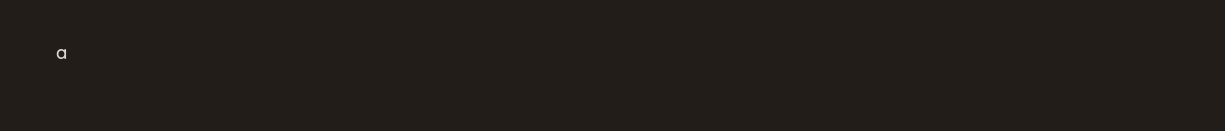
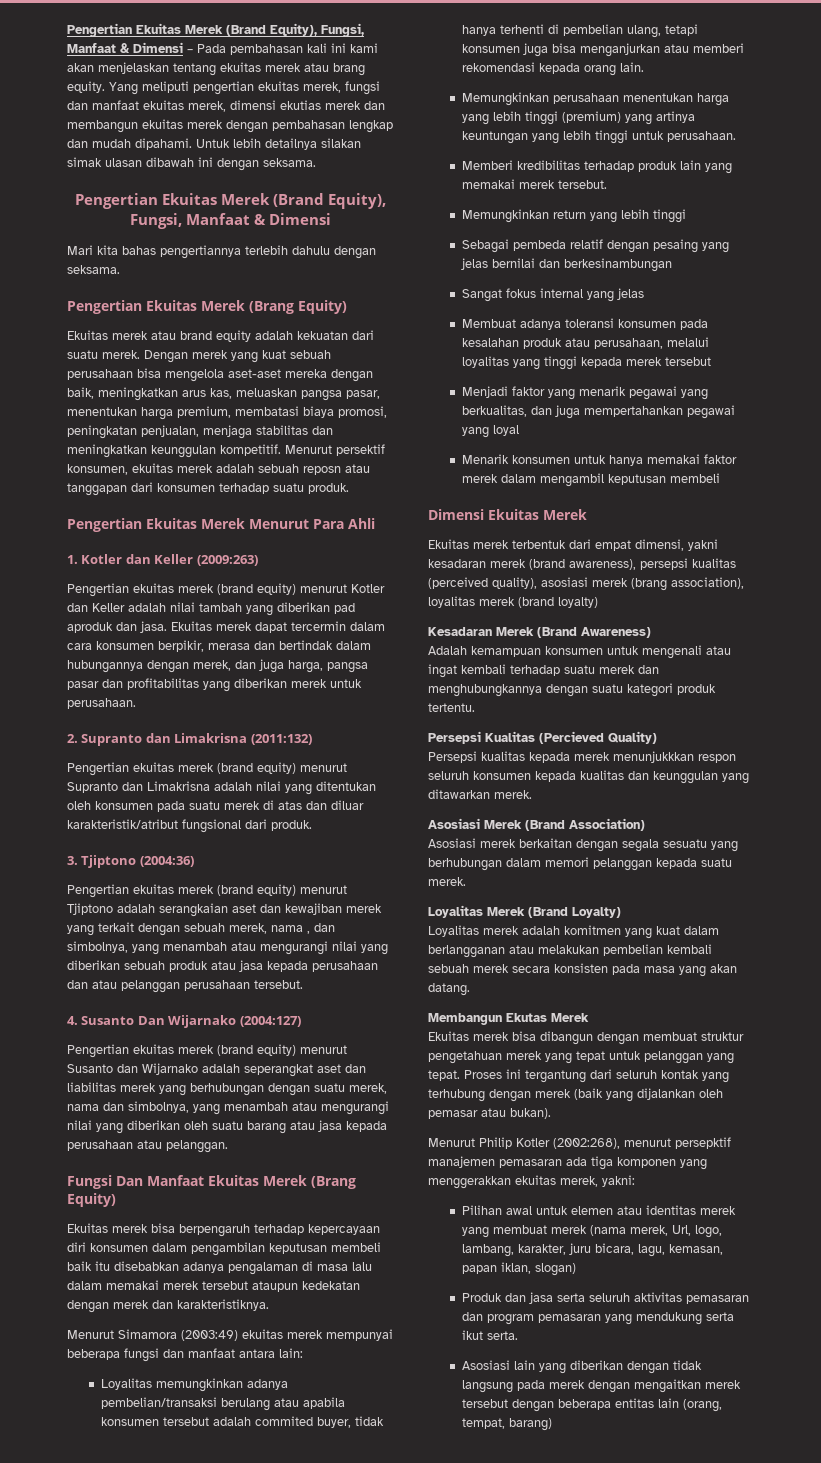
- a
+ Pengertian Ekuitas Merek (Brand Equity), Fungsi, Manfaat & Dimensi – Pada pembahasan kali ini kami akan menjelaskan tentang ekuitas merek atau brang equity. Yang meliputi pengertian ekuitas merek, fungsi dan manfaat ekuitas merek, dimensi ekutias merek dan membangun ekuitas merek dengan pembahasan lengkap dan mudah dipahami. Untuk lebih detailnya silakan simak ulasan dibawah ini dengan seksama.
+ Pengertian Ekuitas Merek (Brand Equity), Fungsi, Manfaat & Dimensi
+ Mari kita bahas pengertiannya terlebih dahulu dengan seksama.
+ Pengertian Ekuitas Merek (Brang Equity)
+ Ekuitas merek atau brand equity adalah kekuatan dari suatu merek. Dengan merek yang kuat sebuah perusahaan bisa mengelola aset-aset mereka dengan baik, meningkatkan arus kas, meluaskan pangsa pasar, menentukan harga premium, membatasi biaya promosi, peningkatan penjualan, menjaga stabilitas dan meningkatkan keunggulan kompetitif. Menurut persektif konsumen, ekuitas merek adalah sebuah reposn atau tanggapan dari konsumen terhadap suatu produk.
+ Pengertian Ekuitas Merek Menurut Para Ahli
+ 1. Kotler dan Keller (2009:263)
+ Pengertian ekuitas merek (brand equity) menurut Kotler dan Keller adalah nilai tambah yang diberikan pad aproduk dan jasa. Ekuitas merek dapat tercermin dalam cara konsumen berpikir, merasa dan bertindak dalam hubungannya dengan merek, dan juga harga, pangsa pasar dan profitabilitas yang diberikan merek untuk perusahaan.
+ 2. Supranto dan Limakrisna (2011:132)
+ Pengertian ekuitas merek (brand equity) menurut Supranto dan Limakrisna adalah nilai yang ditentukan oleh konsumen pada suatu merek di atas dan diluar karakteristik/atribut fungsional dari produk.
+ 3. Tjiptono (2004:36)
+ Pengertian ekuitas merek (brand equity) menurut Tjiptono adalah serangkaian aset dan kewajiban merek yang terkait dengan sebuah merek, nama , dan simbolnya, yang menambah atau mengurangi nilai yang diberikan sebuah produk atau jasa kepada perusahaan dan atau pelanggan perusahaan tersebut.
+ 4. Susanto Dan Wijarnako (2004:127)
+ Pengertian ekuitas merek (brand equity) menurut Susanto dan Wijarnako adalah seperangkat aset dan liabilitas merek yang berhubungan dengan suatu merek, nama dan simbolnya, yang menambah atau mengurangi nilai yang diberikan oleh suatu barang atau jasa kepada perusahaan atau pelanggan.
+ Fungsi Dan Manfaat Ekuitas Merek (Brang Equity)
+ Ekuitas merek bisa berpengaruh terhadap kepercayaan diri konsumen dalam pengambilan keputusan membeli baik itu disebabkan adanya pengalaman di masa lalu dalam memakai merek tersebut ataupun kedekatan dengan merek dan karakteristiknya.
+ Menurut Simamora (2003:49) ekuitas merek mempunyai beberapa fungsi dan manfaat antara lain:
+ Loyalitas memungkinkan adanya pembelian/transaksi berulang atau apabila konsumen tersebut adalah commited buyer, tidak hanya terhenti di pembelian ulang, tetapi konsumen juga bisa menganjurkan atau memberi rekomendasi kepada orang lain.
+ Memungkinkan perusahaan menentukan harga yang lebih tinggi (premium) yang artinya keuntungan yang lebih tinggi untuk perusahaan.
+ Memberi kredibilitas terhadap produk lain yang memakai merek tersebut.
+ Memungkinkan return yang lebih tinggi
+ Sebagai pembeda relatif dengan pesaing yang jelas bernilai dan berkesinambungan
+ Sangat fokus internal yang jelas
+ Membuat adanya toleransi konsumen pada kesalahan produk atau perusahaan, melalui loyalitas yang tinggi kepada merek tersebut
+ Menjadi faktor yang menarik pegawai yang berkualitas, dan juga mempertahankan pegawai yang loyal
+ Menarik konsumen untuk hanya memakai faktor merek dalam mengambil keputusan membeli
+ Dimensi Ekuitas Merek
+ Ekuitas merek terbentuk dari empat dimensi, yakni kesadaran merek (brand awareness), persepsi kualitas (perceived quality), asosiasi merek (brang association), loyalitas merek (brand loyalty)
+ Kesadaran Merek (Brand Awareness)
+ Adalah kemampuan konsumen untuk mengenali atau ingat kembali terhadap suatu merek dan menghubungkannya dengan suatu kategori produk tertentu.
+ Persepsi Kualitas (Percieved Quality)
+ Persepsi kualitas kepada merek menunjukkkan respon seluruh konsumen kepada kualitas dan keunggulan yang ditawarkan merek.
+ Asosiasi Merek (Brand Association)
+ Asosiasi merek berkaitan dengan segala sesuatu yang berhubungan dalam memori pelanggan kepada suatu merek.
+ Loyalitas Merek (Brand Loyalty)
+ Loyalitas merek adalah komitmen yang kuat dalam berlangganan atau melakukan pembelian kembali sebuah merek secara konsisten pada masa yang akan datang.
+ Membangun Ekutas Merek
+ Ekuitas merek bisa dibangun dengan membuat struktur pengetahuan merek yang tepat untuk pelanggan yang tepat. Proses ini tergantung dari seluruh kontak yang terhubung dengan merek (baik yang dijalankan oleh pemasar atau bukan).
+ Menurut Philip Kotler (2002:268), menurut persepktif manajemen pemasaran ada tiga komponen yang menggerakkan ekuitas merek, yakni:
+ Pilihan awal untuk elemen atau identitas merek yang membuat merek (nama merek, Url, logo, lambang, karakter, juru bicara, lagu, kemasan, papan iklan, slogan)
+ Produk dan jasa serta seluruh aktivitas pemasaran dan program pemasaran yang mendukung serta ikut serta.
+ Asosiasi lain yang diberikan dengan tidak langsung pada merek dengan mengaitkan merek tersebut dengan beberapa entitas lain (orang, tempat, barang)

